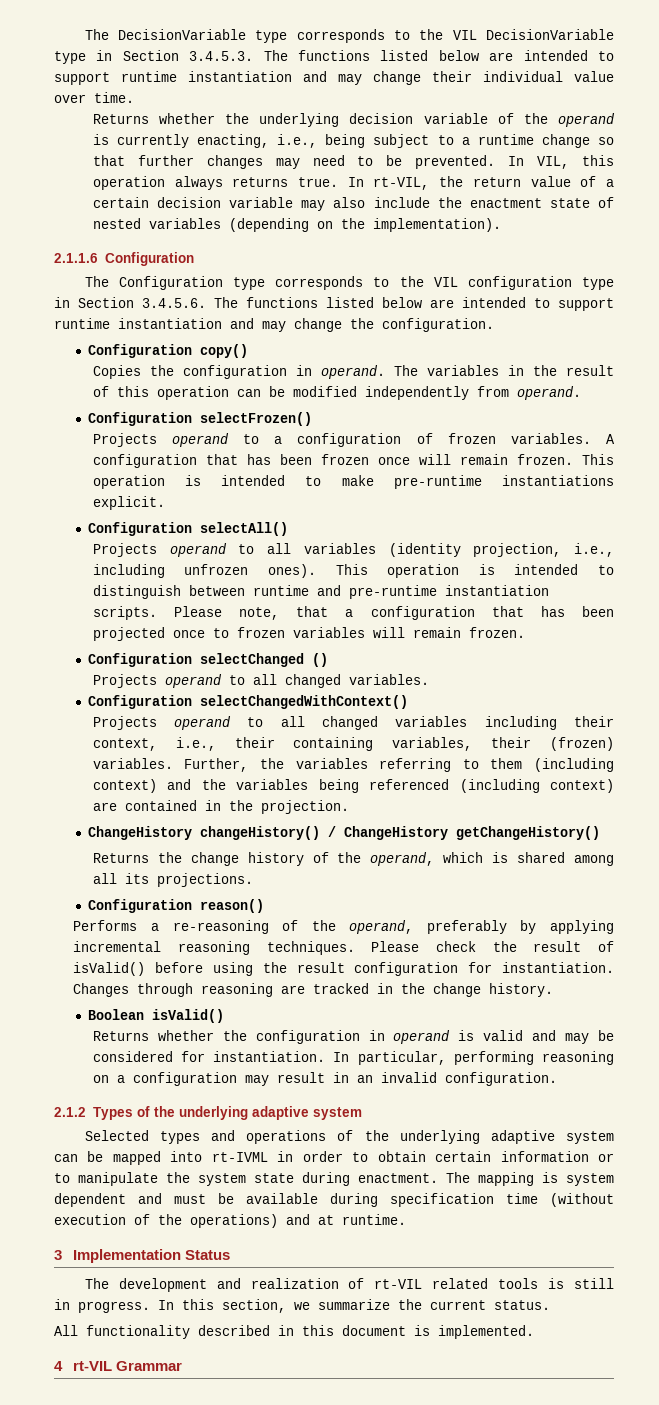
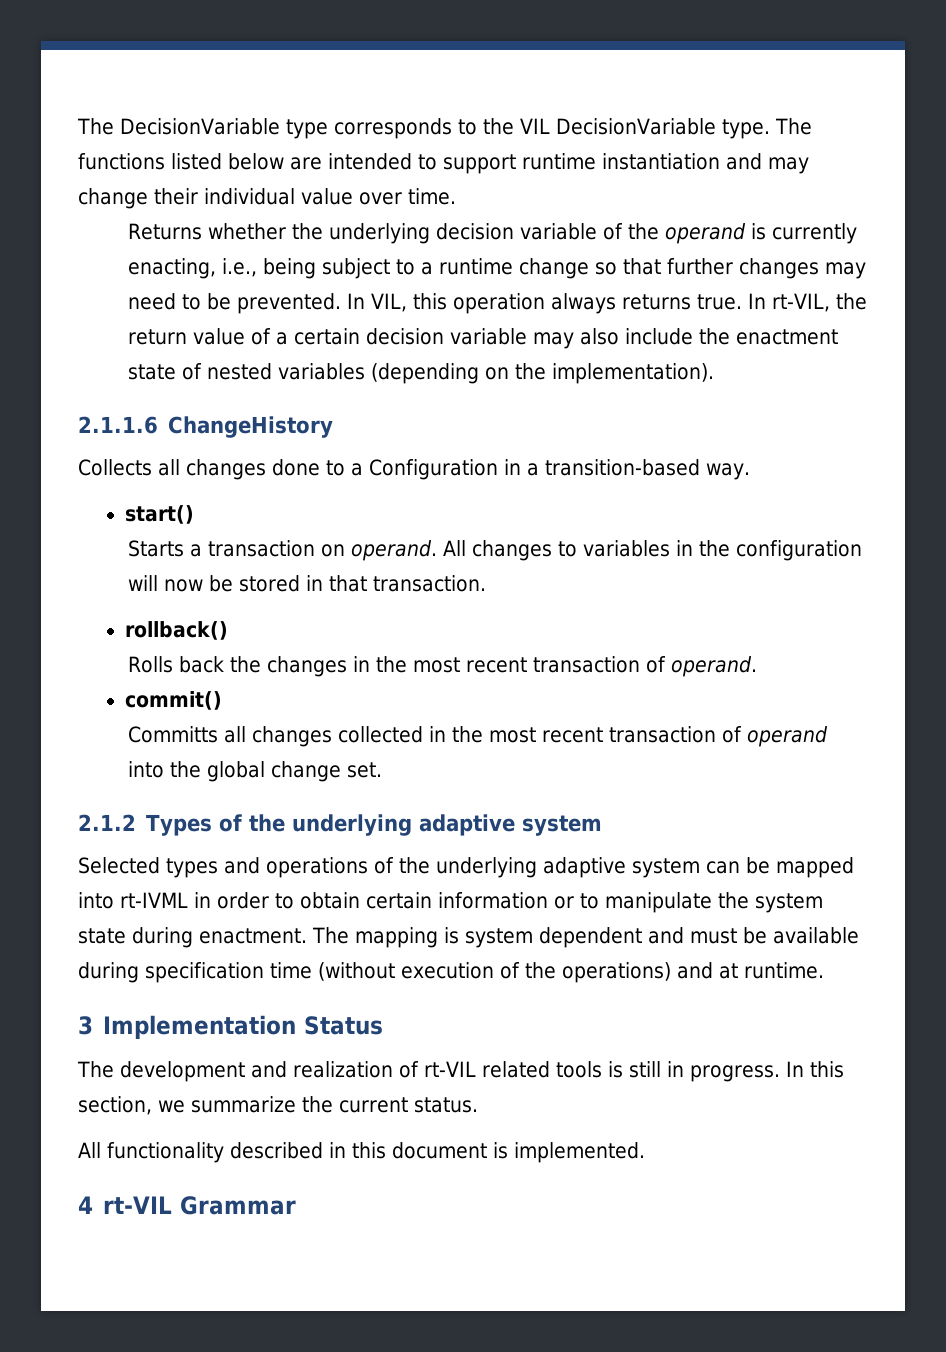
- The DecisionVariable type corresponds to the VIL DecisionVariable type in Section 3.4.5.3. The functions listed below are intended to support runtime instantiation and may change their individual value over time.
+ The DecisionVariable type corresponds to the VIL DecisionVariable type. The functions listed below are intended to support runtime instantiation and may change their individual value over time.
- 2.1.1.6 Configuration
- The Configuration type corresponds to the VIL configuration type in Section 3.4.5.6. The functions listed below are intended to support runtime instantiation and may change the configuration.
- Configuration copy()
- Copies the configuration in operand. The variables in the result of this operation can be modified independently from operand.
- Configuration selectFrozen()
- Projects operand to a configuration of frozen variables. A configuration that has been frozen once will remain frozen. This operation is intended to make pre-runtime instantiations explicit.
- Configuration selectAll()
- Projects operand to all variables (identity projection, i.e., including unfrozen ones). This operation is intended to distinguish between runtime and pre-runtime instantiation scripts. Please note, that a configuration that has been projected once to frozen variables will remain frozen.
- Configuration selectChanged ()
- Projects operand to all changed variables.
- Configuration selectChangedWithContext()
- Projects operand to all changed variables including their context, i.e., their containing variables, their (frozen) variables. Further, the variables referring to them (including context) and the variables being referenced (including context) are contained in the projection.
- ChangeHistory changeHistory() / ChangeHistory getChangeHistory()
- Returns the change history of the operand, which is shared among all its projections.
- Configuration reason()
- Performs a re-reasoning of the operand, preferably by applying incremental reasoning techniques. Please check the result of isValid() before using the result configuration for instantiation. Changes through reasoning are tracked in the change history.
- Boolean isValid()
- Returns whether the configuration in operand is valid and may be considered for instantiation. In particular, performing reasoning on a configuration may result in an invalid configuration.
+ 2.1.1.6 ChangeHistory
+ Collects all changes done to a Configuration in a transition-based way.
+ start()
+ Starts a transaction on operand. All changes to variables in the configuration will now be stored in that transaction.
+ rollback()
+ Rolls back the changes in the most recent transaction of operand.
+ commit()
+ Committs all changes collected in the most recent transaction of operand into the global change set.

